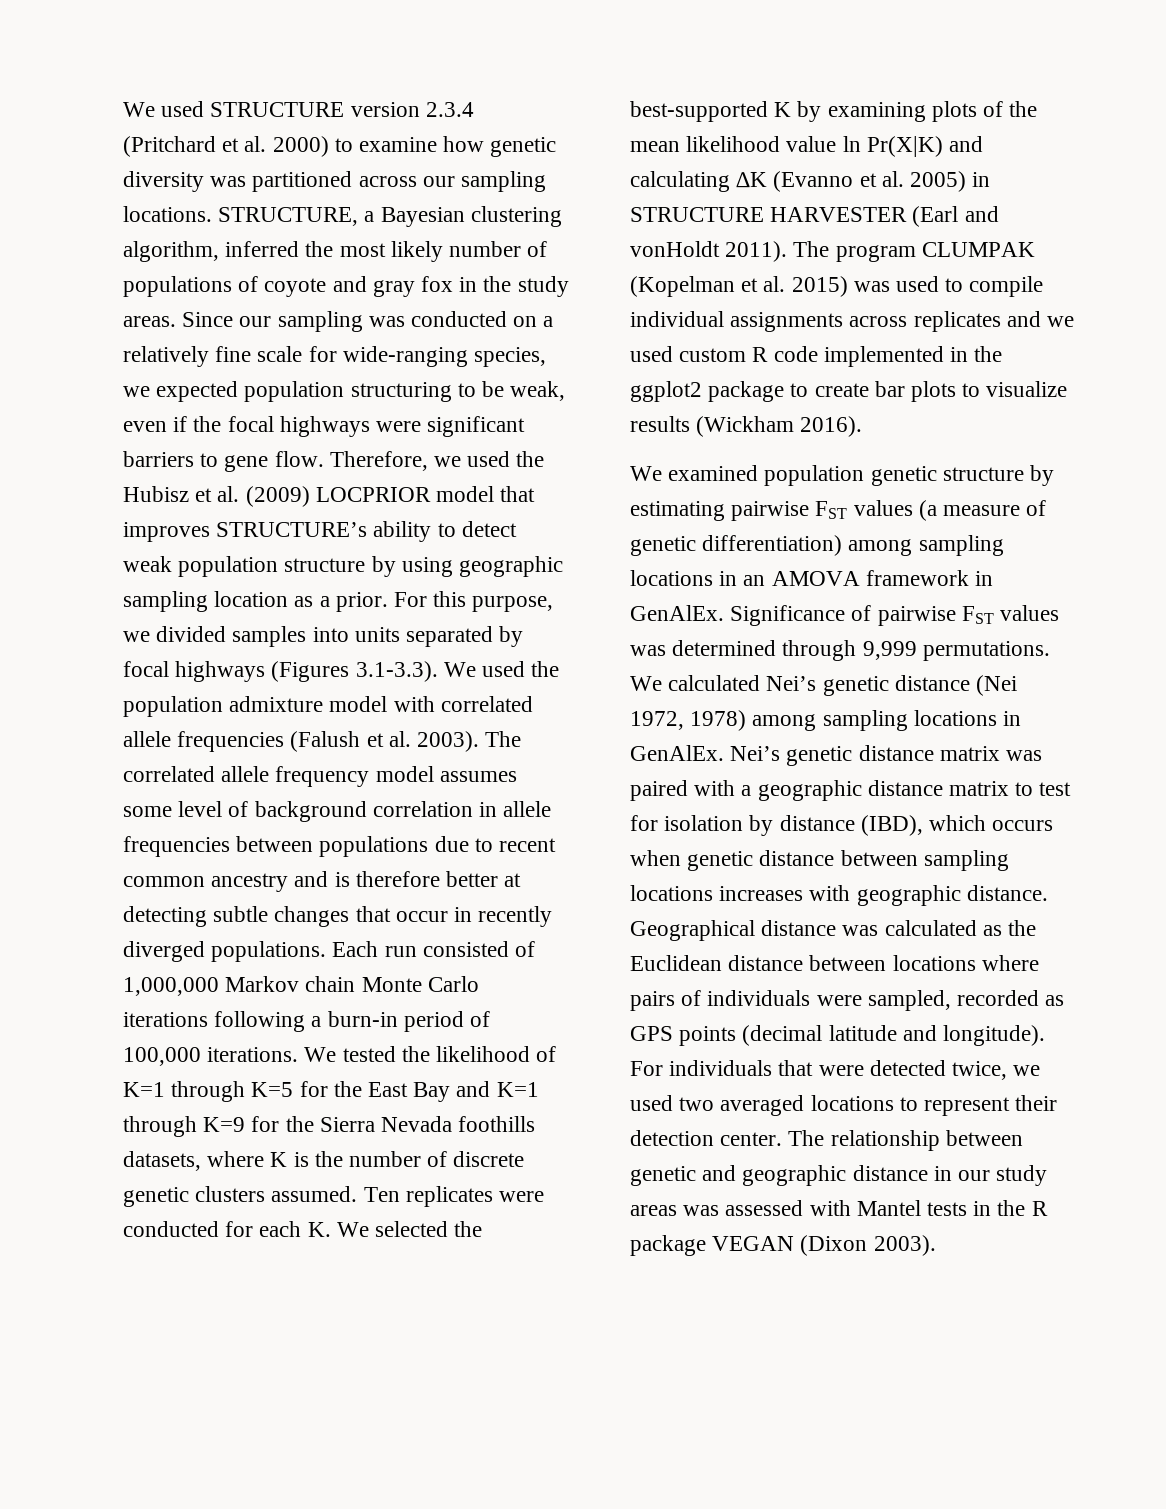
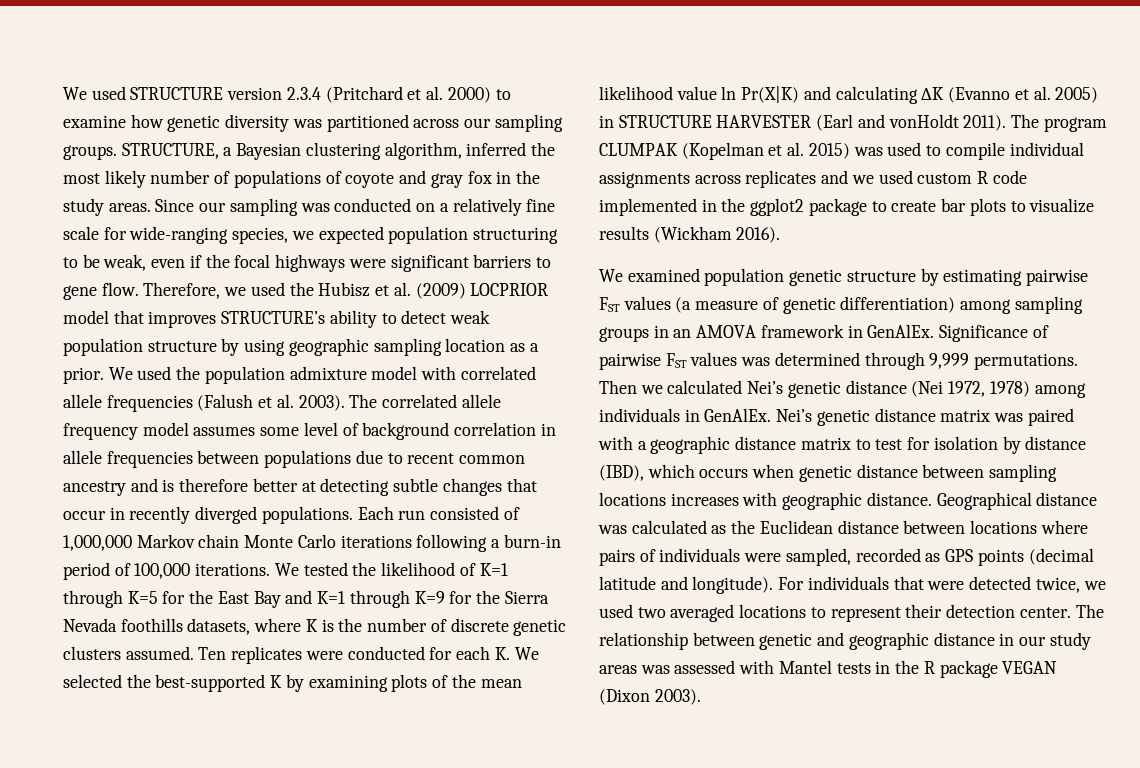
- We used STRUCTURE version 2.3.4 (Pritchard et al. 2000) to examine how genetic diversity was partitioned across our sampling locations.
+ We used STRUCTURE version 2.3.4 (Pritchard et al. 2000) to examine how genetic diversity was partitioned across our sampling groups.
- For this purpose, we divided samples into units separated by focal highways (Figures 3.1-3.3). We used the population admixture model with correlated allele frequencies (Falush et al. 2003).
+ We used the population admixture model with correlated allele frequencies (Falush et al. 2003).
- We examined population genetic structure by estimating pairwise FST values (a measure of genetic differentiation) among sampling locations in an AMOVA framework in GenAlEx.
+ We examined population genetic structure by estimating pairwise FST values (a measure of genetic differentiation) among sampling groups in an AMOVA framework in GenAlEx.
- We calculated Nei’s genetic distance (Nei 1972, 1978) among sampling locations in GenAlEx.
+ Then we calculated Nei’s genetic distance (Nei 1972, 1978) among individuals in GenAlEx.

